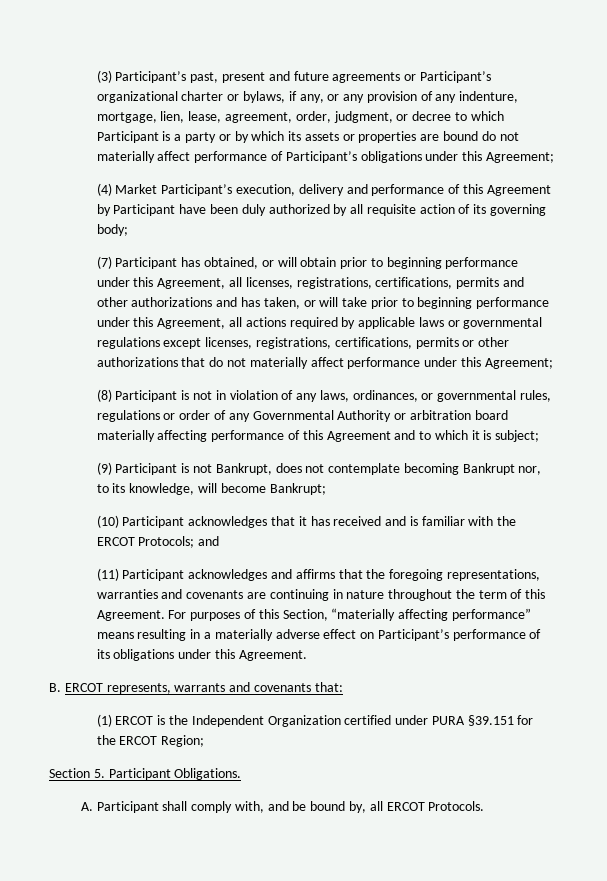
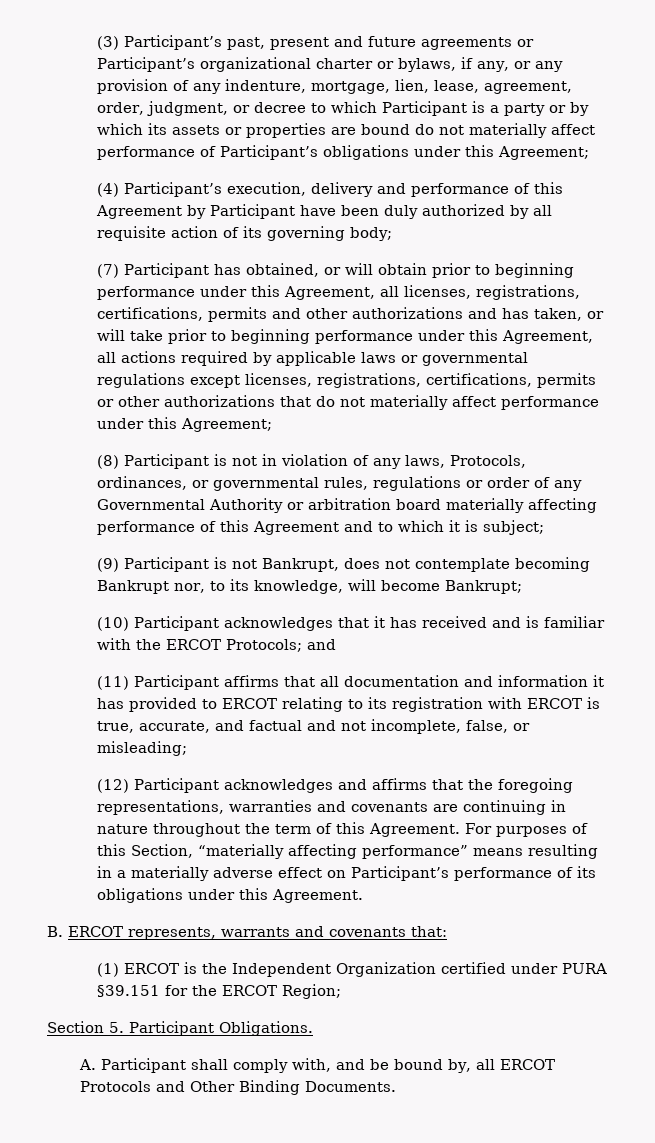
- (4) Market Participant’s execution, delivery and performance of this Agreement by Participant have been duly authorized by all requisite action of its governing body;
+ (4) Participant’s execution, delivery and performance of this Agreement by Participant have been duly authorized by all requisite action of its governing body;
- (8) Participant is not in violation of any laws, ordinances, or governmental rules, regulations or order of any Governmental Authority or arbitration board materially affecting performance of this Agreement and to which it is subject;
+ (8) Participant is not in violation of any laws, Protocols, ordinances, or governmental rules, regulations or order of any Governmental Authority or arbitration board materially affecting performance of this Agreement and to which it is subject;
- (11) Participant acknowledges and affirms that the foregoing representations, warranties and covenants are continuing in nature throughout the term of this Agreement.
+ (11) Participant affirms that all documentation and information it has provided to ERCOT relating to its registration with ERCOT is true, accurate, and factual and not incomplete, false, or misleading;
+ (12) Participant acknowledges and affirms that the foregoing representations, warranties and covenants are continuing in nature throughout the term of this Agreement.
- A. Participant shall comply with, and be bound by, all ERCOT Protocols.
+ A. Participant shall comply with, and be bound by, all ERCOT Protocols and Other Binding Documents.

